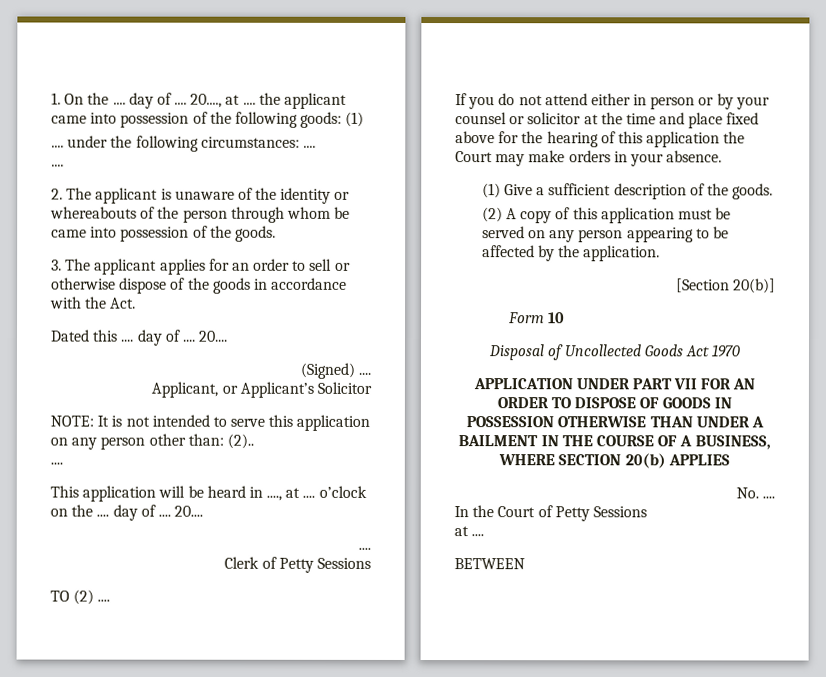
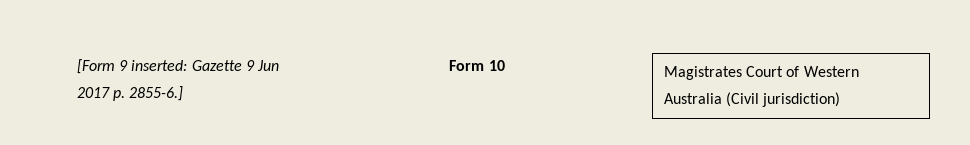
- 1. On the .... day of .... 20...., at .... the applicant came into possession of the following goods: (1)
- .... under the following circumstances: ....
- ....
- 2. The applicant is unaware of the identity or whereabouts of the person through whom be came into possession of the goods.
- 3. The applicant applies for an order to sell or otherwise dispose of the goods in accordance with the Act.
- Dated this .... day of .... 20....
- (Signed) ....
- Applicant, or Applicant’s Solicitor
- NOTE: It is not intended to serve this application on any person other than: (2)..
- ....
- This application will be heard in ...., at .... o’clock on the .... day of .... 20....
- ....
- Clerk of Petty Sessions
- TO (2) ....
- If you do not attend either in person or by your counsel or solicitor at the time and place fixed above for the hearing of this application the Court may make orders in your absence.
- (1) Give a sufficient description of the goods.
- (2) A copy of this application must be served on any person appearing to be affected by the application.
- [Section 20(b)]
+ [Form 9 inserted: Gazette 9 Jun 2017 p. 2855-6.]
  Form 10
- Disposal of Uncollected Goods Act 1970
- APPLICATION UNDER PART VII FOR AN ORDER TO DISPOSE OF GOODS IN POSSESSION OTHERWISE THAN UNDER A BAILMENT IN THE COURSE OF A BUSINESS, WHERE SECTION 20(b) APPLIES
- No. ....
- In the Court of Petty Sessions
- at ....
- BETWEEN
+ Magistrates Court of Western Australia (Civil jurisdiction)

